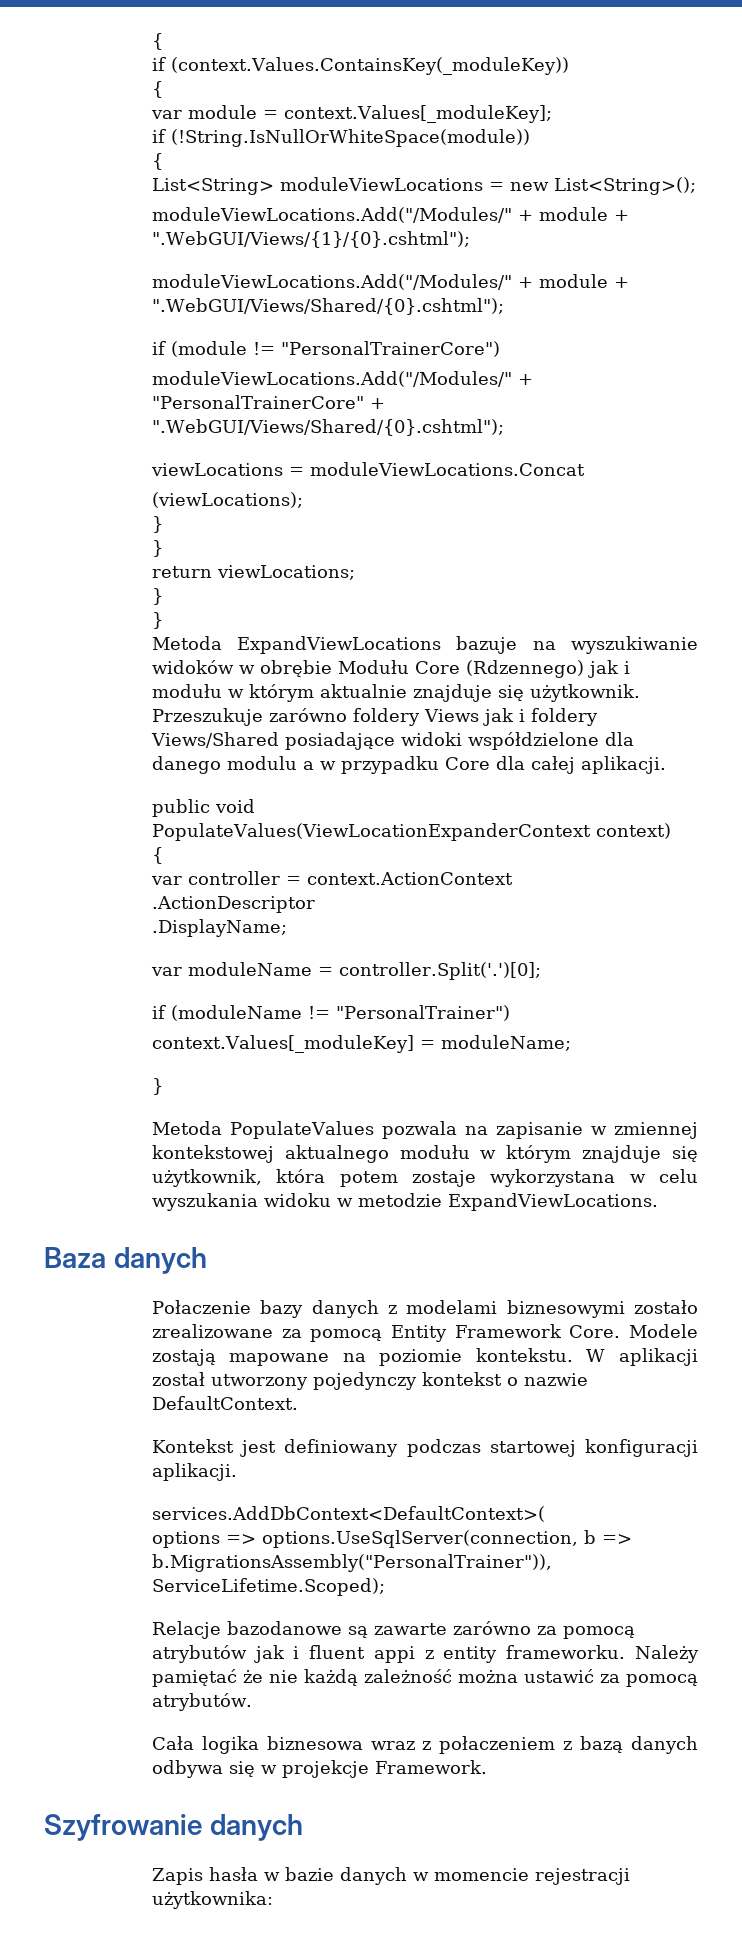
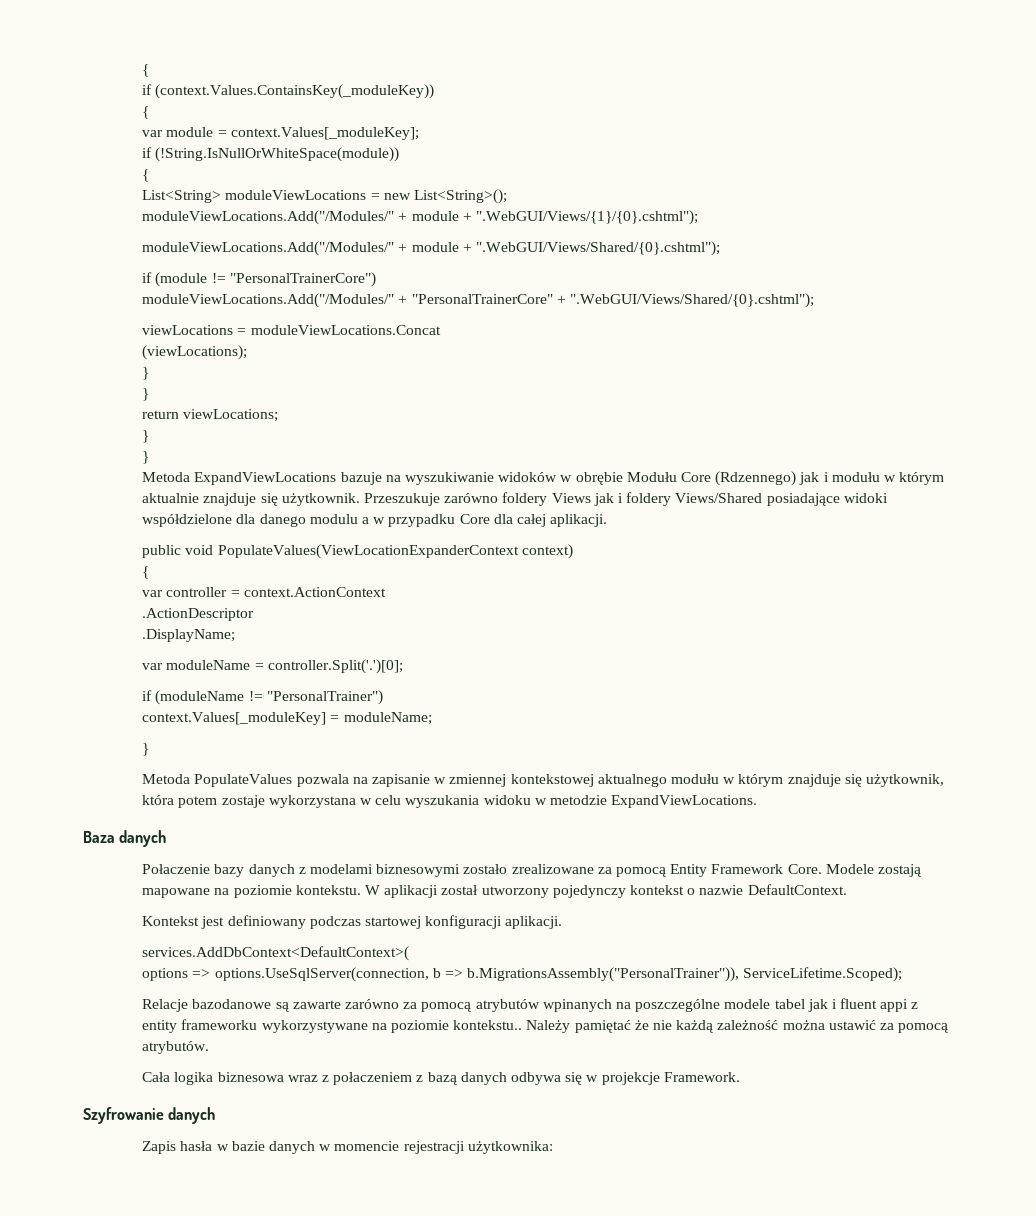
- Relacje bazodanowe są zawarte zarówno za pomocą atrybutów jak i fluent appi z entity frameworku.
+ Relacje bazodanowe są zawarte zarówno za pomocą atrybutów wpinanych na poszczególne modele tabel jak i fluent appi z entity frameworku wykorzystywane na poziomie kontekstu..

